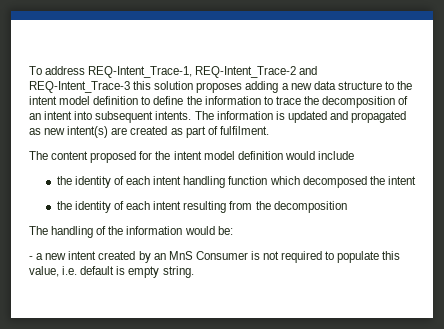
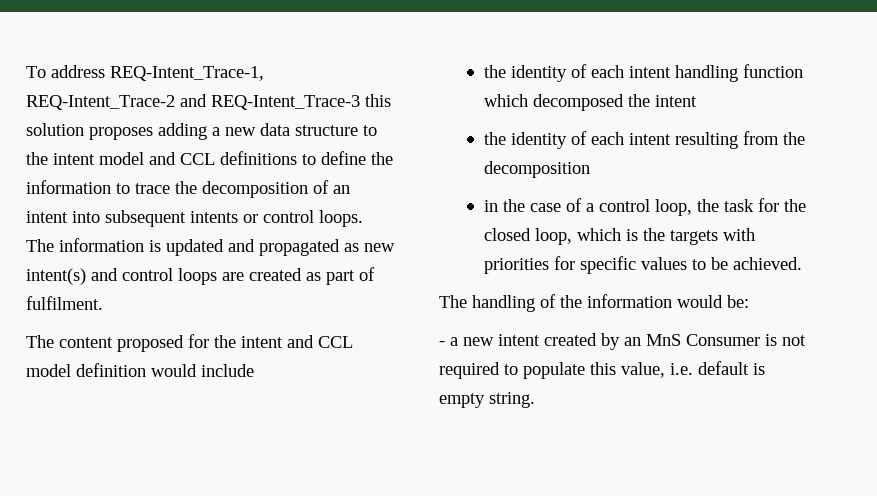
- To address REQ-Intent_Trace-1, REQ-Intent_Trace-2 and REQ-Intent_Trace-3 this solution proposes adding a new data structure to the intent model definition to define the information to trace the decomposition of an intent into subsequent intents.
+ To address REQ-Intent_Trace-1, REQ-Intent_Trace-2 and REQ-Intent_Trace-3 this solution proposes adding a new data structure to the intent model and CCL definitions to define the information to trace the decomposition of an intent into subsequent intents or control loops.
- The information is updated and propagated as new intent(s) are created as part of fulfilment.
+ The information is updated and propagated as new intent(s) and control loops are created as part of fulfilment.
- The content proposed for the intent model definition would include
+ The content proposed for the intent and CCL model definition would include
+ in the case of a control loop, the task for the closed loop, which is the targets with priorities for specific values to be achieved.

